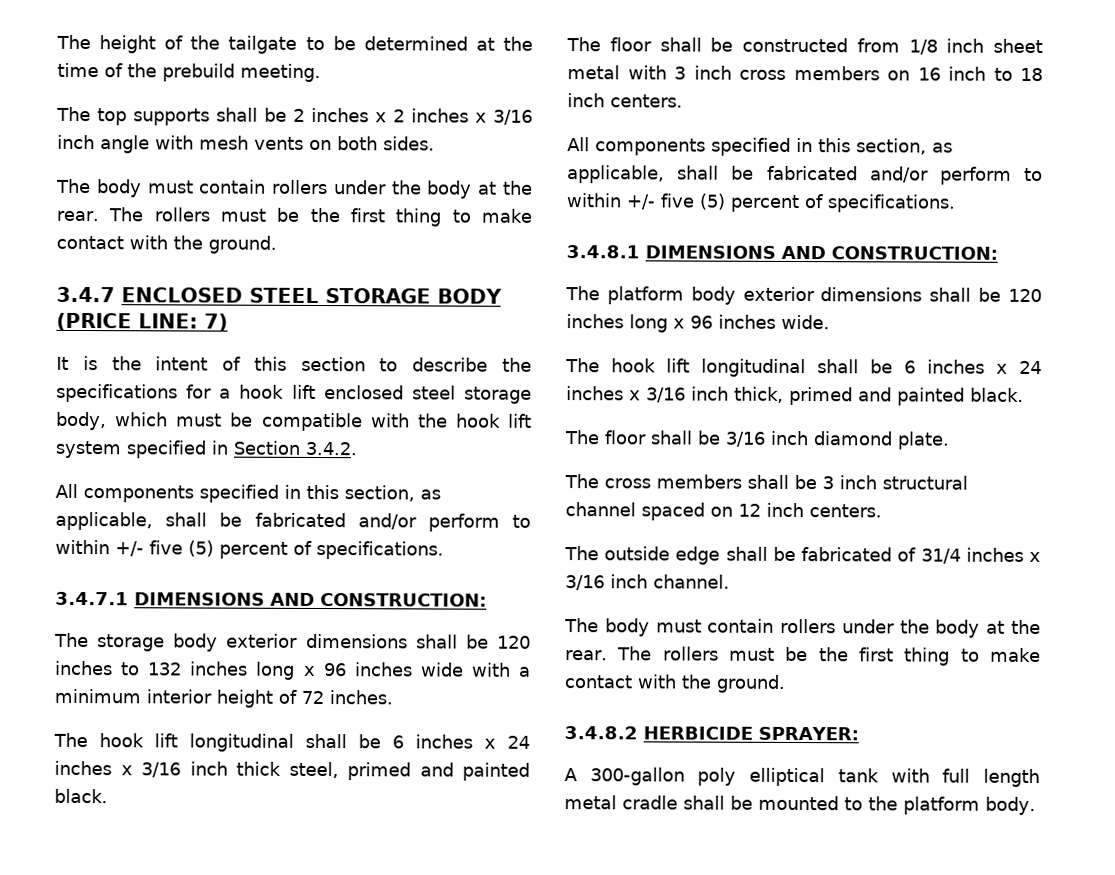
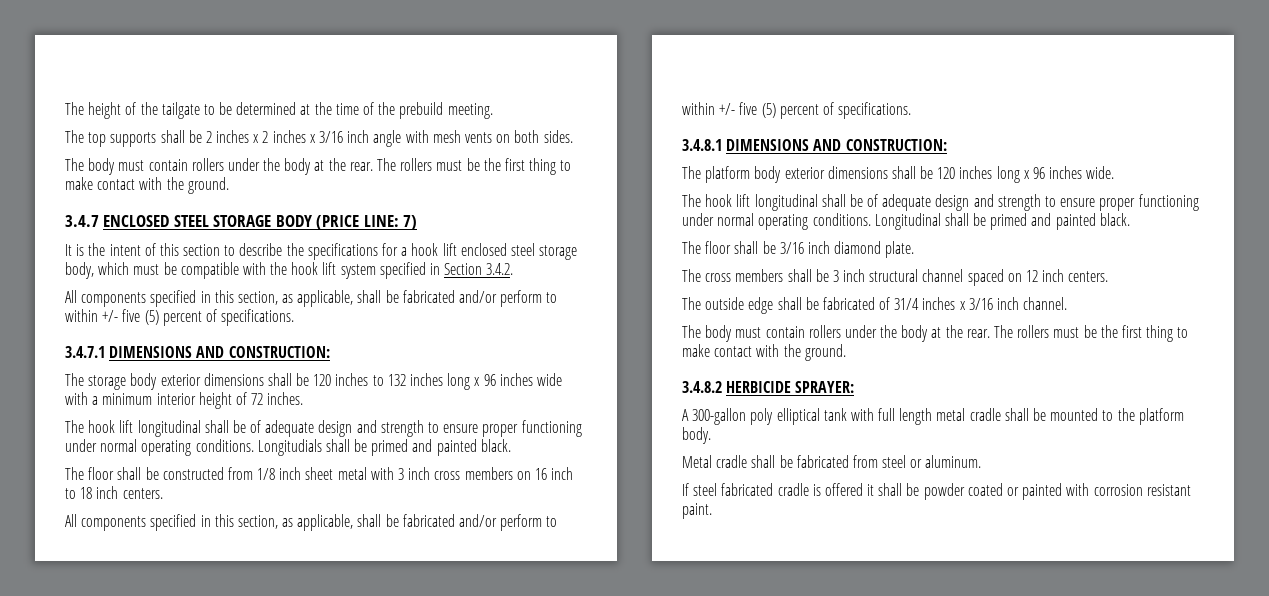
- The hook lift longitudinal shall be 6 inches x 24 inches x 3/16 inch thick steel, primed and painted black.
+ The hook lift longitudinal shall be of adequate design and strength to ensure proper functioning under normal operating conditions. Longitudials shall be primed and painted black.
- The hook lift longitudinal shall be 6 inches x 24 inches x 3/16 inch thick, primed and painted black.
+ The hook lift longitudinal shall be of adequate design and strength to ensure proper functioning under normal operating conditions. Longitudinal shall be primed and painted black.
+ Metal cradle shall be fabricated from steel or aluminum.
+ If steel fabricated cradle is offered it shall be powder coated or painted with corrosion resistant paint.

